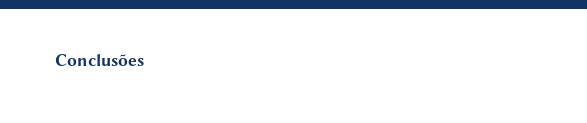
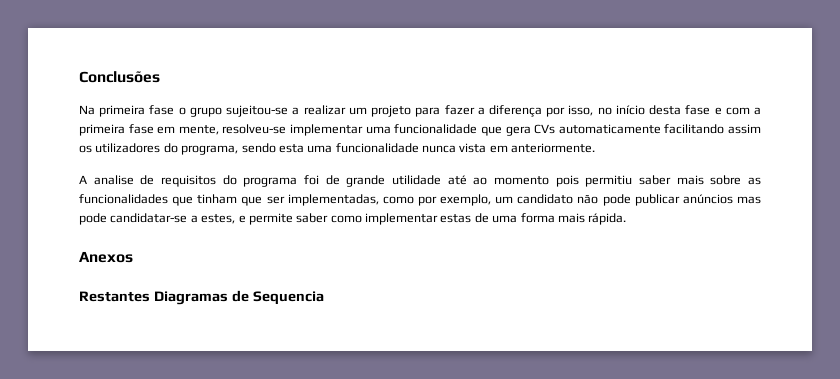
+ Na primeira fase o grupo sujeitou-se a realizar um projeto para fazer a diferença por isso, no início desta fase e com a primeira fase em mente, resolveu-se implementar uma funcionalidade que gera CVs automaticamente facilitando assim os utilizadores do programa, sendo esta uma funcionalidade nunca vista em anteriormente.
+ A analise de requisitos do programa foi de grande utilidade até ao momento pois permitiu saber mais sobre as funcionalidades que tinham que ser implementadas, como por exemplo, um candidato não pode publicar anúncios mas pode candidatar-se a estes, e permite saber como implementar estas de uma forma mais rápida.
+ Anexos
+ Restantes Diagramas de Sequencia

